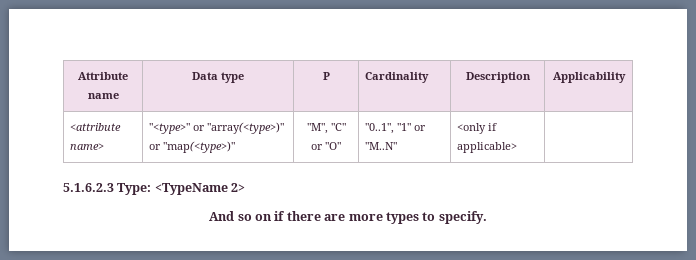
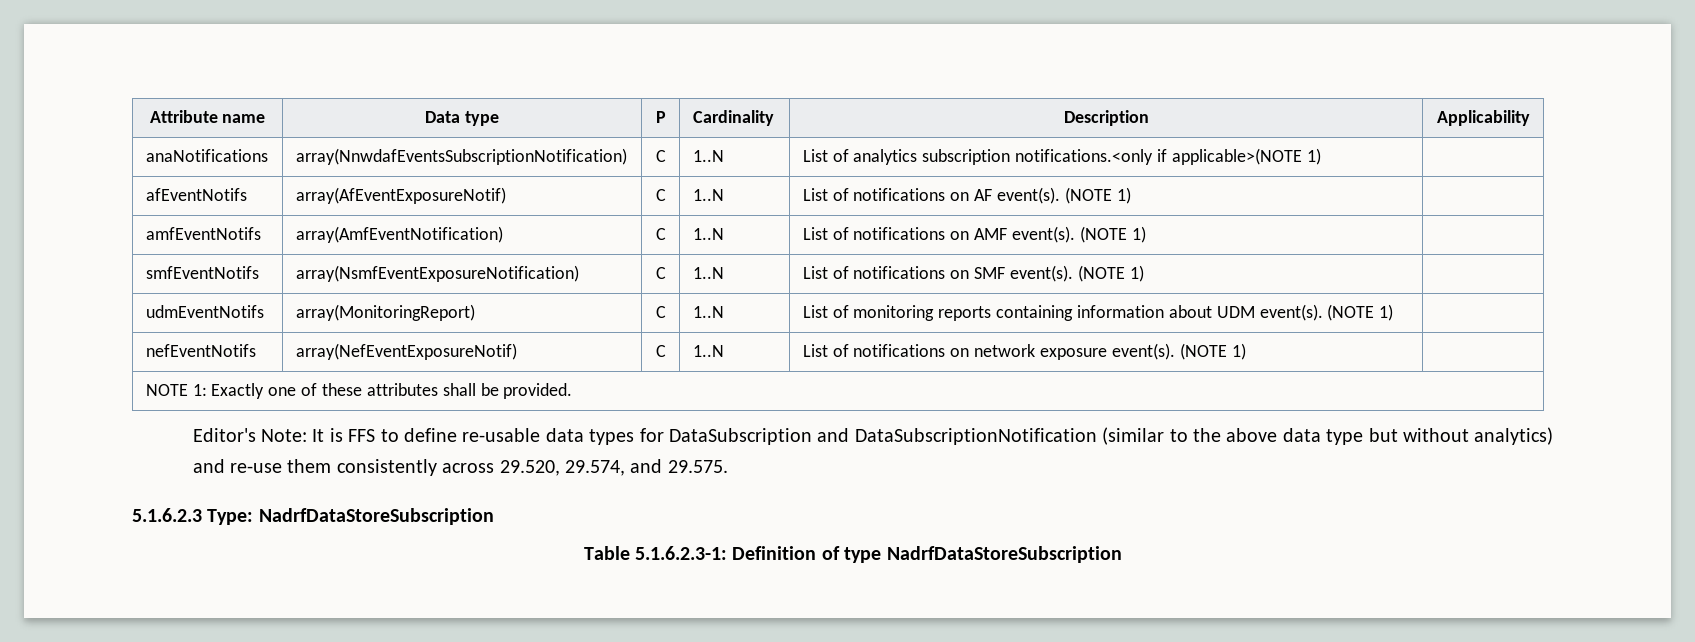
- <attribute name> | "<type>" or "array(<type>)" or "map(<type>)" | "M", "C" or "O" | "0..1", "1" or "M..N" | <only if applicable> |
- 5.1.6.2.3 Type: <TypeName 2>
- And so on if there are more types to specify.
+ anaNotifications | array(NnwdafEventsSubscriptionNotification) | C | 1..N | List of analytics subscription notifications.<only if applicable>(NOTE 1) |
+ afEventNotifs | array(AfEventExposureNotif) | C | 1..N | List of notifications on AF event(s). (NOTE 1) |
+ amfEventNotifs | array(AmfEventNotification) | C | 1..N | List of notifications on AMF event(s). (NOTE 1) |
+ smfEventNotifs | array(NsmfEventExposureNotification) | C | 1..N | List of notifications on SMF event(s). (NOTE 1) |
+ udmEventNotifs | array(MonitoringReport) | C | 1..N | List of monitoring reports containing information about UDM event(s). (NOTE 1) |
+ nefEventNotifs | array(NefEventExposureNotif) | C | 1..N | List of notifications on network exposure event(s). (NOTE 1) |
+ NOTE 1: Exactly one of these attributes shall be provided.
+ Editor's Note: It is FFS to define re-usable data types for DataSubscription and DataSubscriptionNotification (similar to the above data type but without analytics) and re-use them consistently across 29.520, 29.574, and 29.575.
+ 5.1.6.2.3 Type: NadrfDataStoreSubscription
+ Table 5.1.6.2.3-1: Definition of type NadrfDataStoreSubscription

